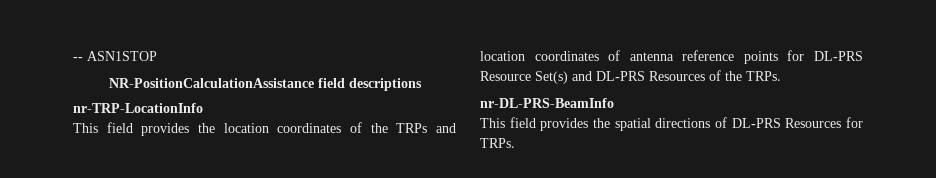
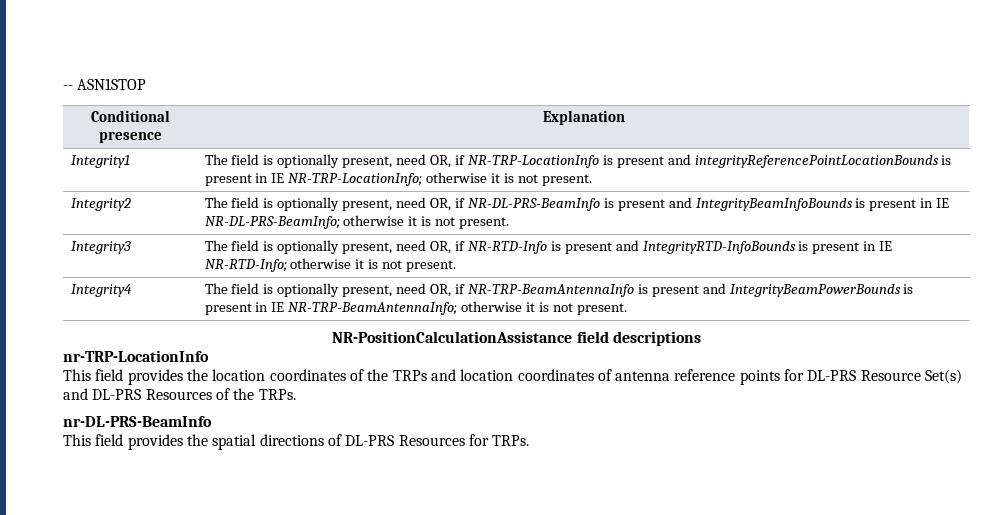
+ Conditional presence | Explanation
+ Integrity1 | The field is optionally present, need OR, if NR-TRP-LocationInfo is present and integrityReferencePointLocationBounds is present in IE NR-TRP-LocationInfo; otherwise it is not present.
+ Integrity2 | The field is optionally present, need OR, if NR-DL-PRS-BeamInfo is present and IntegrityBeamInfoBounds is present in IE NR-DL-PRS-BeamInfo; otherwise it is not present.
+ Integrity3 | The field is optionally present, need OR, if NR-RTD-Info is present and IntegrityRTD-InfoBounds is present in IE NR-RTD-Info; otherwise it is not present.
+ Integrity4 | The field is optionally present, need OR, if NR-TRP-BeamAntennaInfo is present and IntegrityBeamPowerBounds is present in IE NR-TRP-BeamAntennaInfo; otherwise it is not present.

